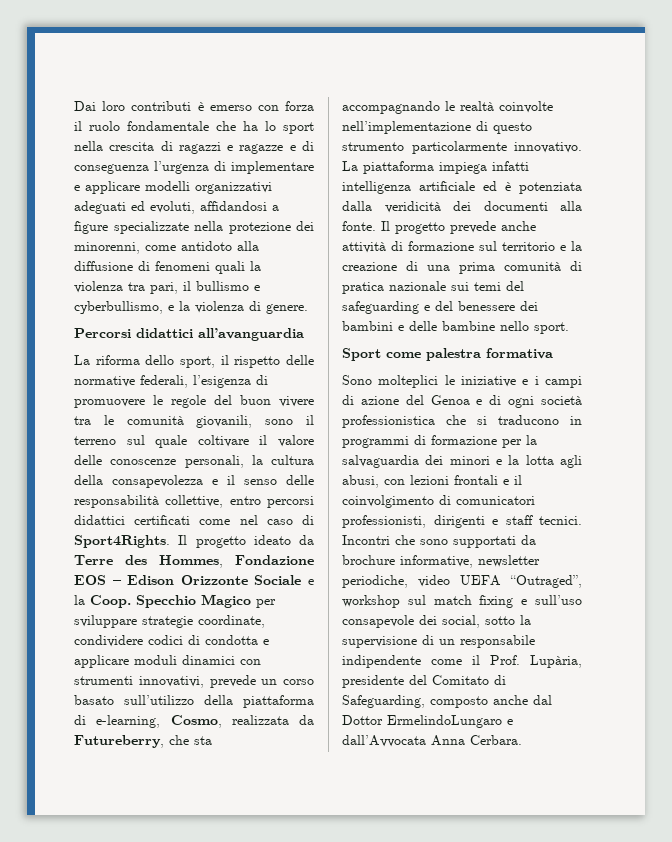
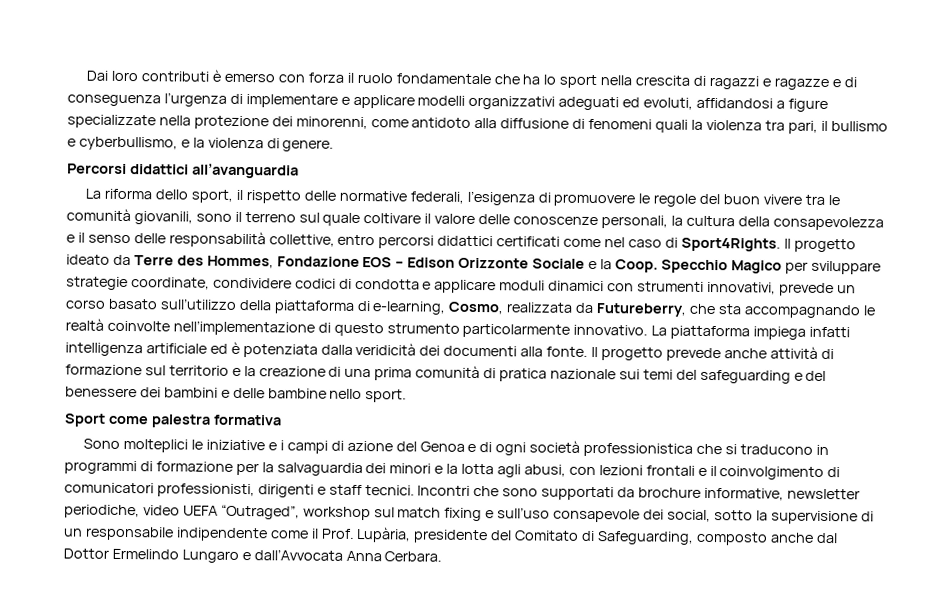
- Incontri che sono supportati da brochure informative, newsletter periodiche, video UEFA “Outraged”, workshop sul match fixing e sull’uso consapevole dei social, sotto la supervisione di un responsabile indipendente come il Prof. Lupària, presidente del Comitato di Safeguarding, composto anche dal Dottor ErmelindoLungaro e dall’Avvocata Anna Cerbara.
+ Incontri che sono supportati da brochure informative, newsletter periodiche, video UEFA “Outraged”, workshop sul match fixing e sull’uso consapevole dei social, sotto la supervisione di un responsabile indipendente come il Prof. Lupària, presidente del Comitato di Safeguarding, composto anche dal Dottor Ermelindo Lungaro e dall’Avvocata Anna Cerbara.

